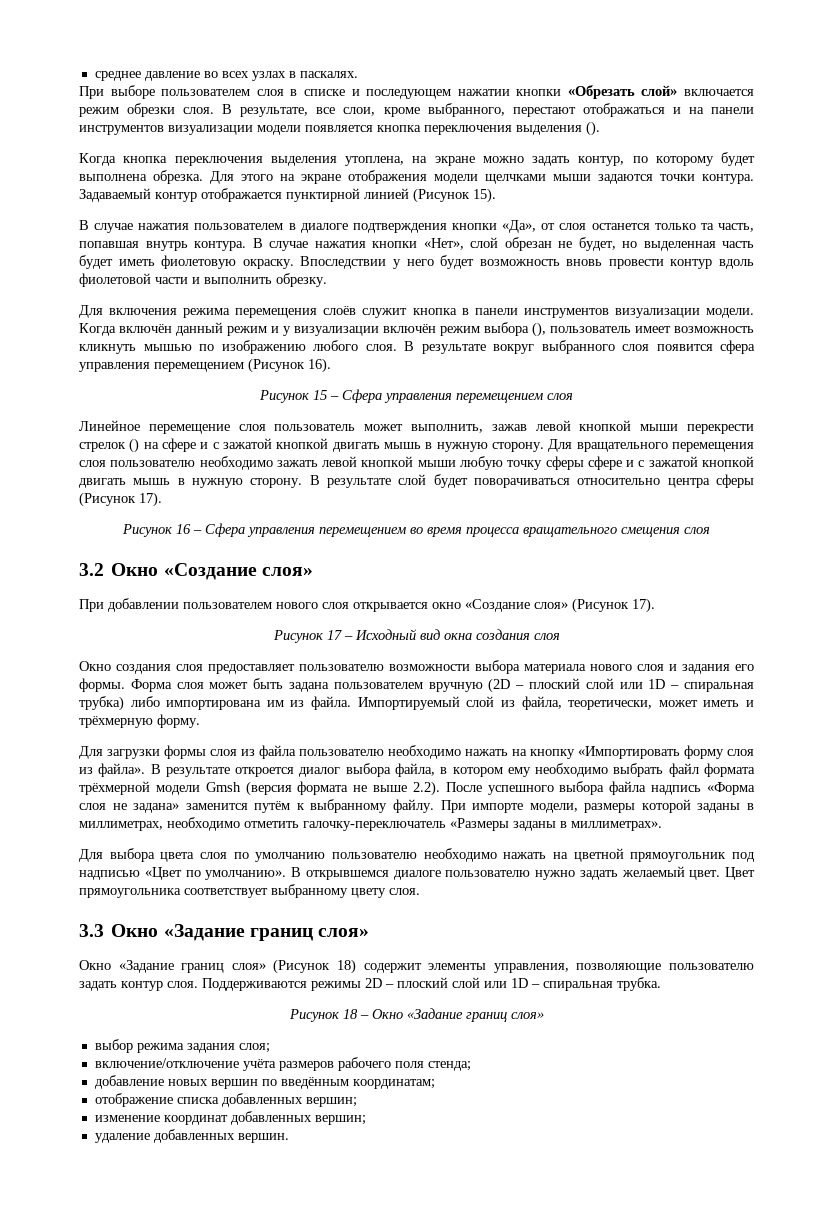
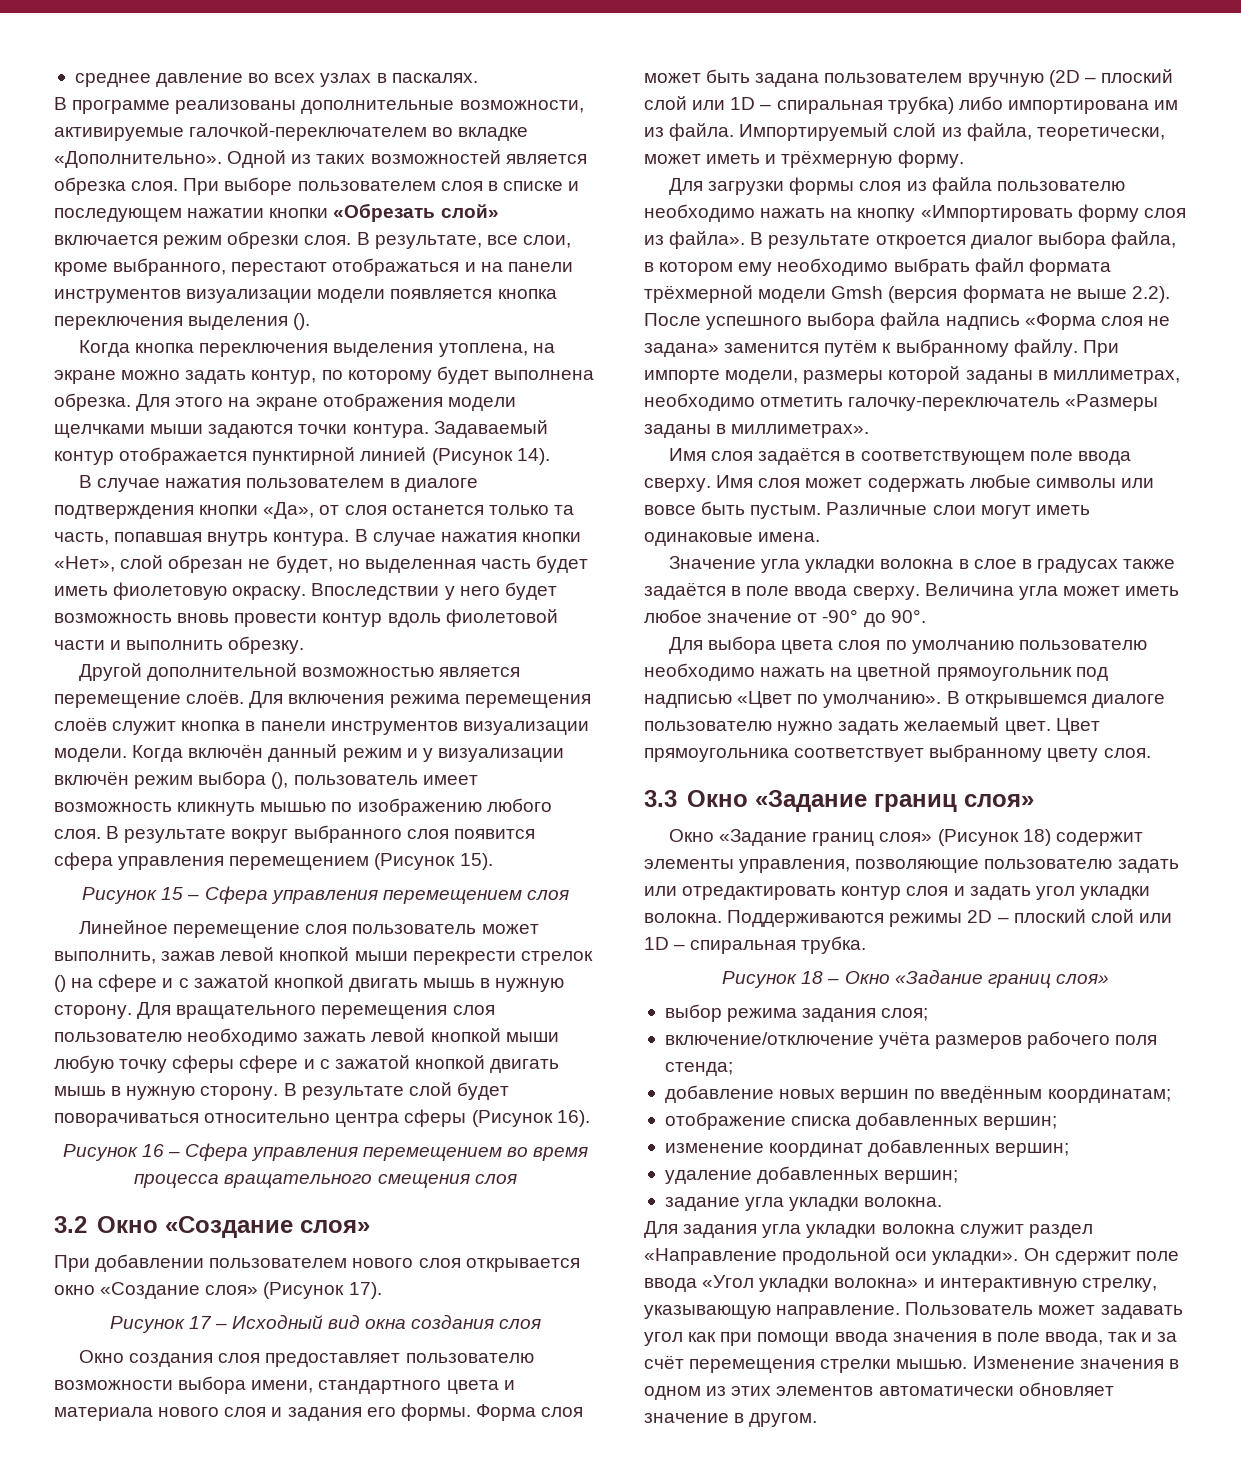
+ В программе реализованы дополнительные возможности, активируемые галочкой-переключателем во вкладке «Дополнительно». Одной из таких возможностей является обрезка слоя.
- Задаваемый контур отображается пунктирной линией (Рисунок 15).
+ Задаваемый контур отображается пунктирной линией (Рисунок 14).
+ Другой дополнительной возможностью является перемещение слоёв.
- В результате вокруг выбранного слоя появится сфера управления перемещением (Рисунок 16).
+ В результате вокруг выбранного слоя появится сфера управления перемещением (Рисунок 15).
- В результате слой будет поворачиваться относительно центра сферы (Рисунок 17).
+ В результате слой будет поворачиваться относительно центра сферы (Рисунок 16).
- Окно создания слоя предоставляет пользователю возможности выбора материала нового слоя и задания его формы.
+ Окно создания слоя предоставляет пользователю возможности выбора имени, стандартного цвета и материала нового слоя и задания его формы.
+ Имя слоя задаётся в соответствующем поле ввода сверху. Имя слоя может содержать любые символы или вовсе быть пустым. Различные слои могут иметь одинаковые имена.
+ Значение угла укладки волокна в слое в градусах также задаётся в поле ввода сверху. Величина угла может иметь любое значение от -90° до 90°.
- Окно «Задание границ слоя» (Рисунок 18) содержит элементы управления, позволяющие пользователю задать контур слоя.
+ Окно «Задание границ слоя» (Рисунок 18) содержит элементы управления, позволяющие пользователю задать или отредактировать контур слоя и задать угол укладки волокна.
- удаление добавленных вершин.
+ удаление добавленных вершин;
+ задание угла укладки волокна.
+ Для задания угла укладки волокна служит раздел «Направление продольной оси укладки». Он сдержит поле ввода «Угол укладки волокна» и интерактивную стрелку, указывающую направление. Пользователь может задавать угол как при помощи ввода значения в поле ввода, так и за счёт перемещения стрелки мышью. Изменение значения в одном из этих элементов автоматически обновляет значение в другом.

